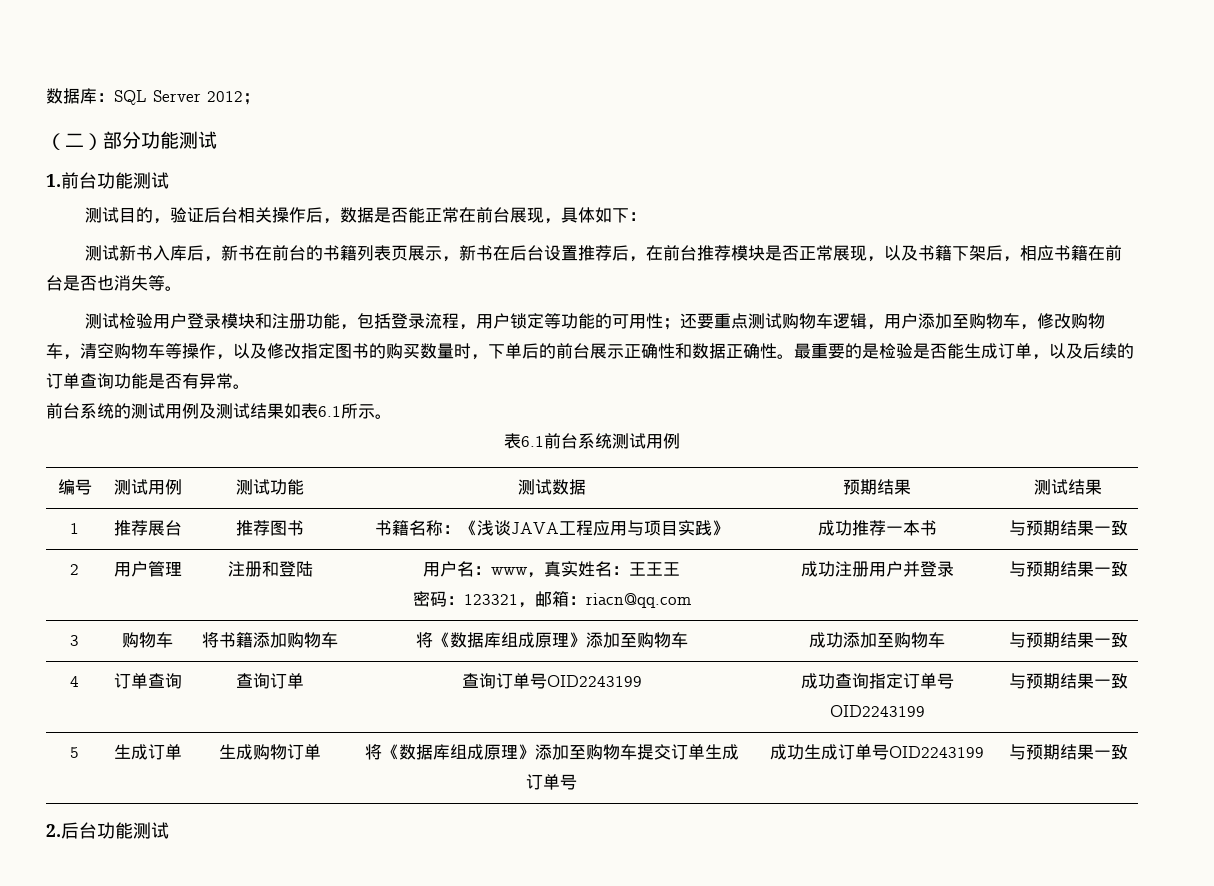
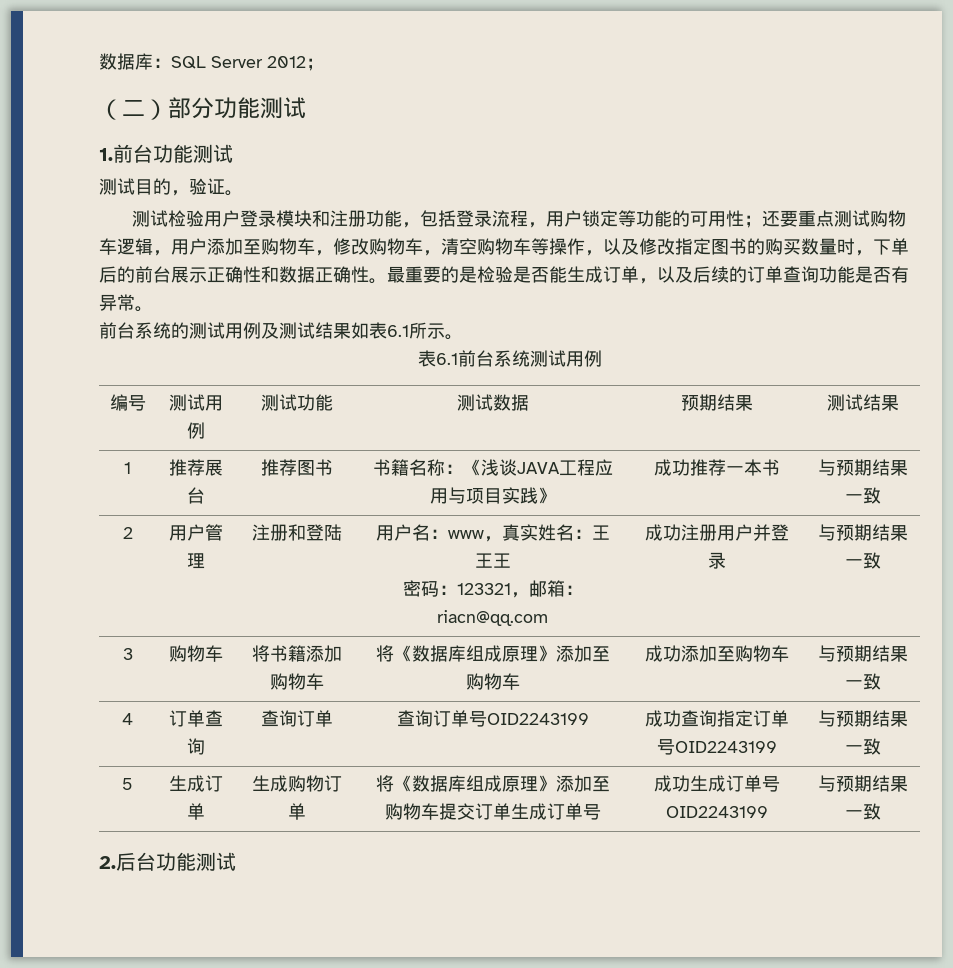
- 测试目的，验证后台相关操作后，数据是否能正常在前台展现，具体如下：
- 测试新书入库后，新书在前台的书籍列表页展示，新书在后台设置推荐后，在前台推荐模块是否正常展现，以及书籍下架后，相应书籍在前台是否也消失等。
+ 测试目的，验证。

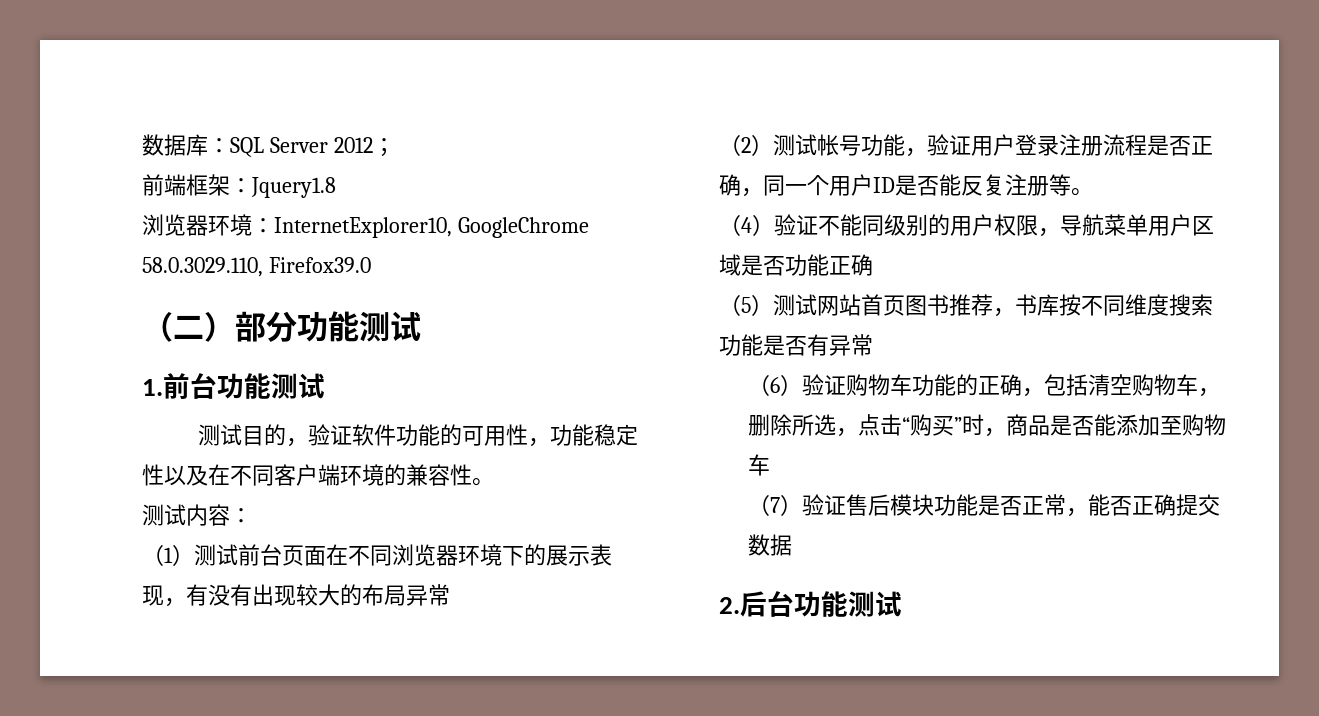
+ 前端框架：Jquery1.8
+ 浏览器环境：InternetExplorer10, GoogleChrome 58.0.3029.110, Firefox39.0
- 测试目的，验证。
- 测试检验用户登录模块和注册功能，包括登录流程，用户锁定等功能的可用性；还要重点测试购物车逻辑，用户添加至购物车，修改购物车，清空购物车等操作，以及修改指定图书的购买数量时，下单后的前台展示正确性和数据正确性。最重要的是检验是否能生成订单，以及后续的订单查询功能是否有异常。
- 前台系统的测试用例及测试结果如表6.1所示。
- 表6.1前台系统测试用例
- 编号 | 测试用例 | 测试功能 | 测试数据 | 预期结果 | 测试结果
- 1 | 推荐展台 | 推荐图书 | 书籍名称：《浅谈JAVA工程应用与项目实践》 | 成功推荐一本书 | 与预期结果一致
- 2 | 用户管理 | 注册和登陆 | 用户名：www，真实姓名：王王王
- 密码：123321，邮箱：riacn@qq.com | 成功注册用户并登录 | 与预期结果一致
- 3 | 购物车 | 将书籍添加购物车 | 将《数据库组成原理》添加至购物车 | 成功添加至购物车 | 与预期结果一致
- 4 | 订单查询 | 查询订单 | 查询订单号OID2243199 | 成功查询指定订单号OID2243199 | 与预期结果一致
- 5 | 生成订单 | 生成购物订单 | 将《数据库组成原理》添加至购物车提交订单生成订单号 | 成功生成订单号OID2243199 | 与预期结果一致
+ 测试目的，验证软件功能的可用性，功能稳定性以及在不同客户端环境的兼容性。
+ 测试内容：
+ （1）测试前台页面在不同浏览器环境下的展示表现，有没有出现较大的布局异常
+ （2）测试帐号功能，验证用户登录注册流程是否正确，同一个用户ID是否能反复注册等。
+ （4）验证不能同级别的用户权限，导航菜单用户区域是否功能正确
+ （5）测试网站首页图书推荐，书库按不同维度搜索功能是否有异常
+ （6）验证购物车功能的正确，包括清空购物车，删除所选，点击“购买”时，商品是否能添加至购物车
+ （7）验证售后模块功能是否正常，能否正确提交数据

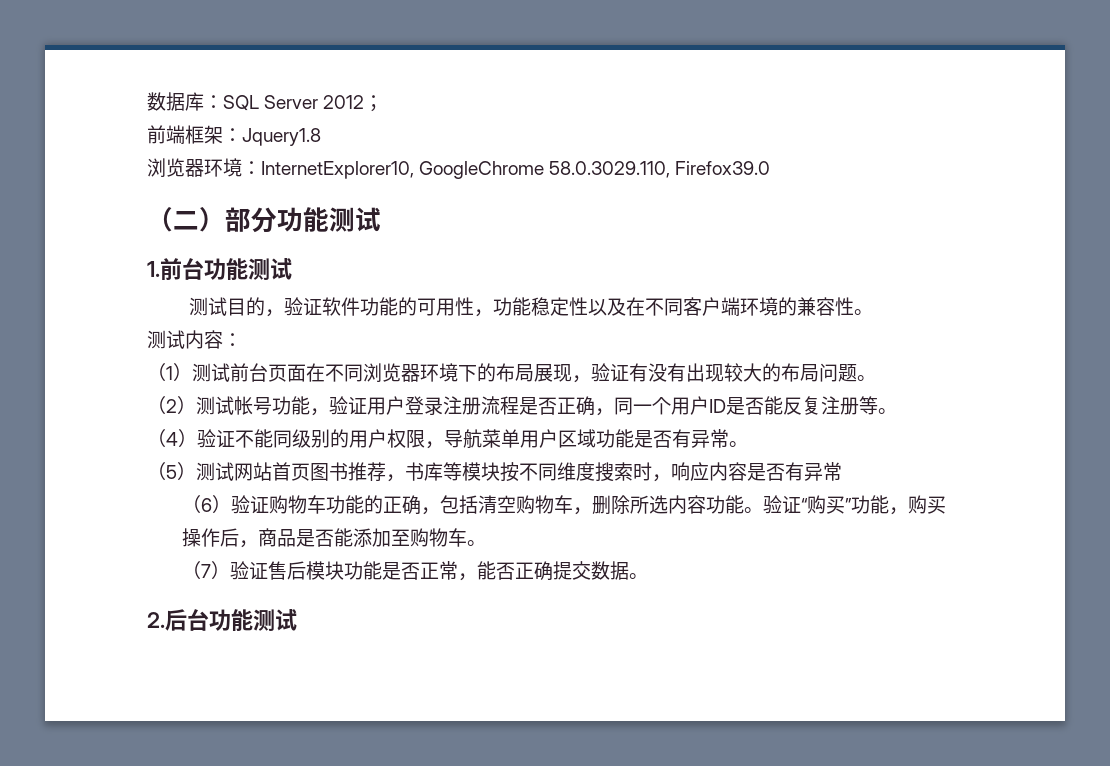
- （1）测试前台页面在不同浏览器环境下的展示表现，有没有出现较大的布局异常
+ （1）测试前台页面在不同浏览器环境下的布局展现，验证有没有出现较大的布局问题。
- （4）验证不能同级别的用户权限，导航菜单用户区域是否功能正确
+ （4）验证不能同级别的用户权限，导航菜单用户区域功能是否有异常。
- （5）测试网站首页图书推荐，书库按不同维度搜索功能是否有异常
+ （5）测试网站首页图书推荐，书库等模块按不同维度搜索时，响应内容是否有异常
- （6）验证购物车功能的正确，包括清空购物车，删除所选，点击“购买”时，商品是否能添加至购物车
+ （6）验证购物车功能的正确，包括清空购物车，删除所选内容功能。验证“购买”功能，购买操作后，商品是否能添加至购物车。
- （7）验证售后模块功能是否正常，能否正确提交数据
+ （7）验证售后模块功能是否正常，能否正确提交数据。

